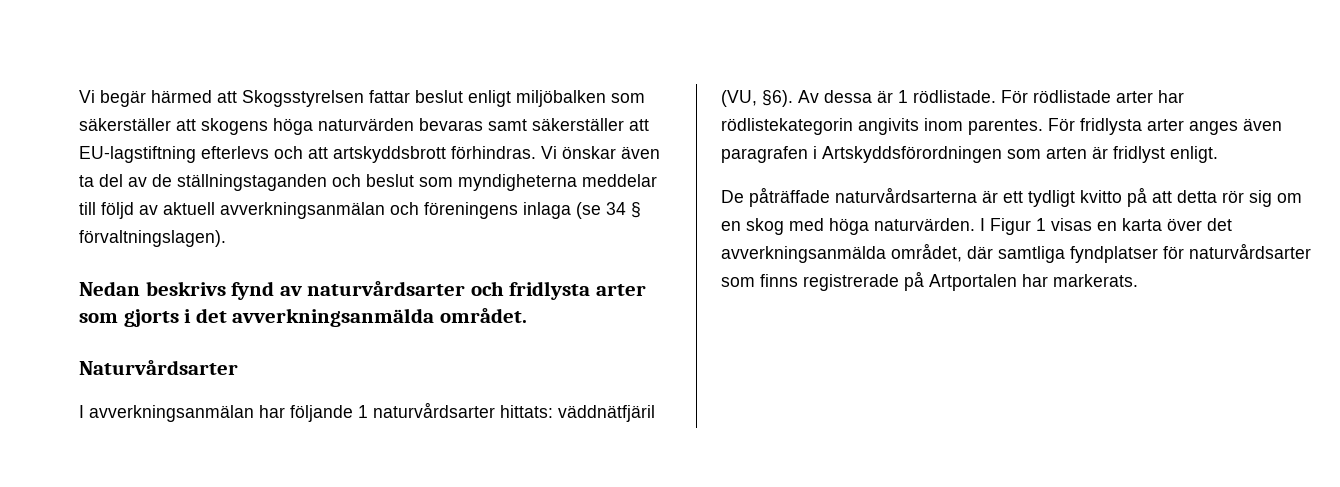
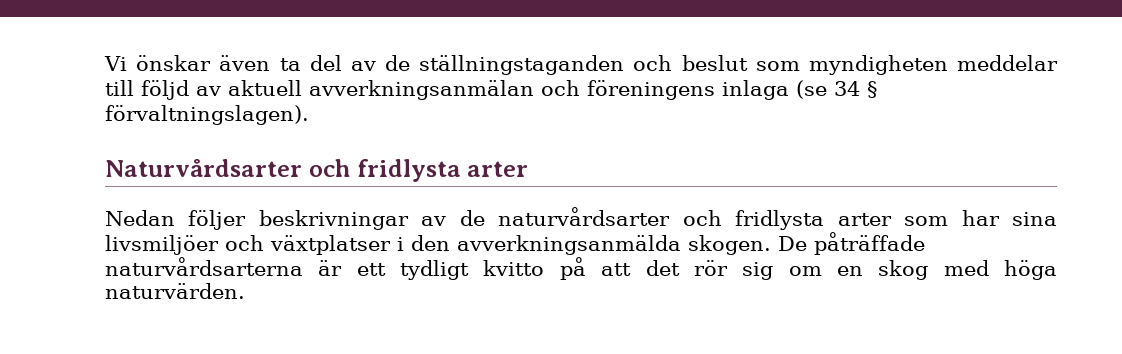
- Vi begär härmed att Skogsstyrelsen fattar beslut enligt miljöbalken som säkerställer att skogens höga naturvärden bevaras samt säkerställer att EU-lagstiftning efterlevs och att artskyddsbrott förhindras. Vi önskar även ta del av de ställningstaganden och beslut som myndigheterna meddelar till följd av aktuell avverkningsanmälan och föreningens inlaga (se 34 § förvaltningslagen).
+ Vi önskar även ta del av de ställningstaganden och beslut som myndigheten meddelar till följd av aktuell avverkningsanmälan och föreningens inlaga (se 34 § förvaltningslagen).
- Nedan beskrivs fynd av naturvårdsarter och fridlysta arter som gjorts i det avverkningsanmälda området.
- Naturvårdsarter
- I avverkningsanmälan har följande 1 naturvårdsarter hittats: väddnätfjäril (VU, §6). Av dessa är 1 rödlistade. För rödlistade arter har rödlistekategorin angivits inom parentes. För fridlysta arter anges även paragrafen i Artskyddsförordningen som arten är fridlyst enligt.
- De påträffade naturvårdsarterna är ett tydligt kvitto på att detta rör sig om en skog med höga naturvärden. I Figur 1 visas en karta över det avverkningsanmälda området, där samtliga fyndplatser för naturvårdsarter som finns registrerade på Artportalen har markerats.
+ Naturvårdsarter och fridlysta arter
+ Nedan följer beskrivningar av de naturvårdsarter och fridlysta arter som har sina livsmiljöer och växtplatser i den avverkningsanmälda skogen. De påträffade naturvårdsarterna är ett tydligt kvitto på att det rör sig om en skog med höga naturvärden.

